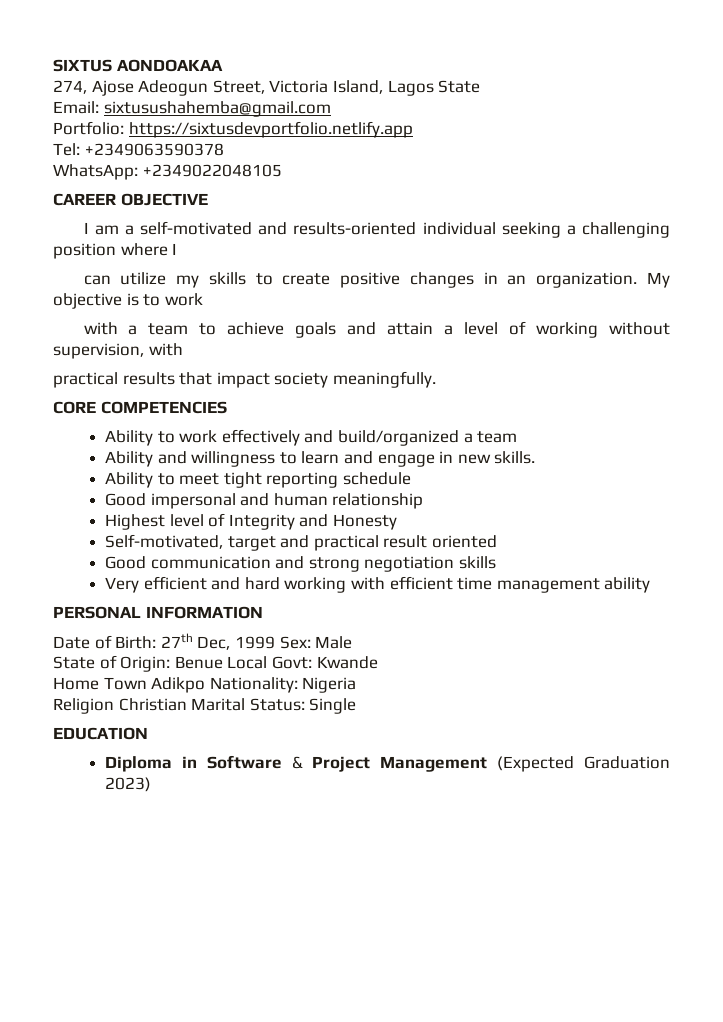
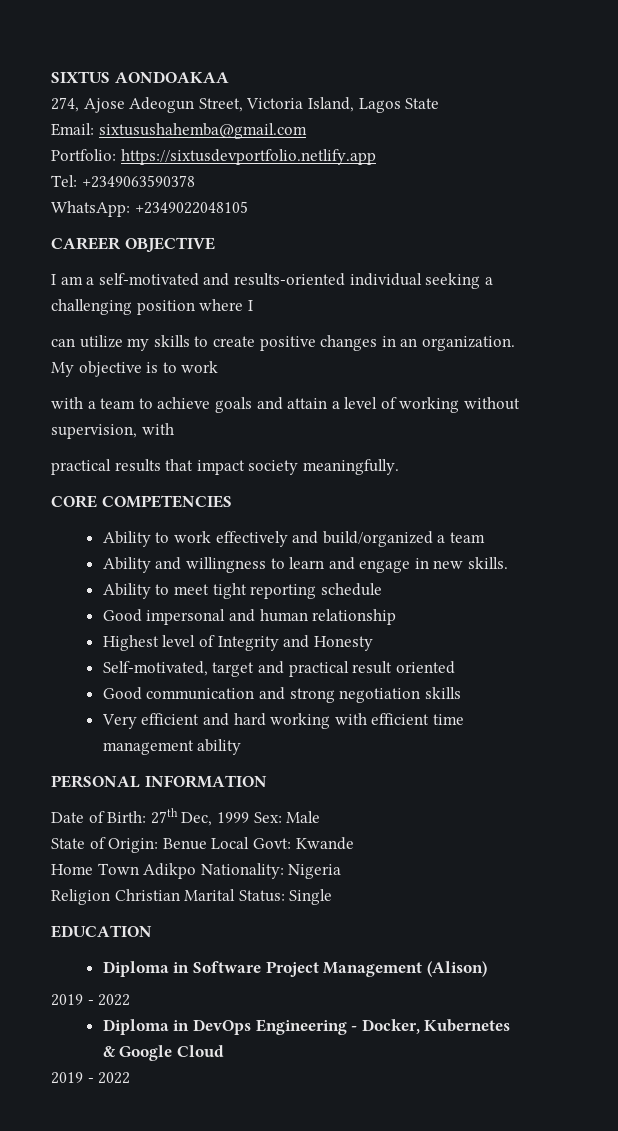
- Diploma in Software & Project Management (Expected Graduation 2023)
+ Diploma in Software Project Management (Alison)
+ 2019 - 2022
+ Diploma in DevOps Engineering - Docker, Kubernetes & Google Cloud
+ 2019 - 2022

